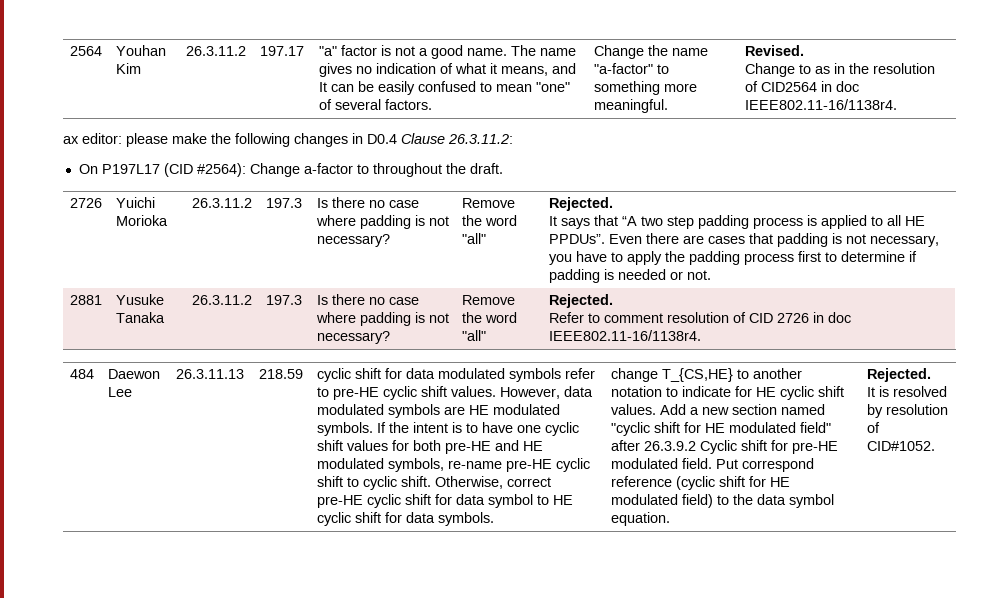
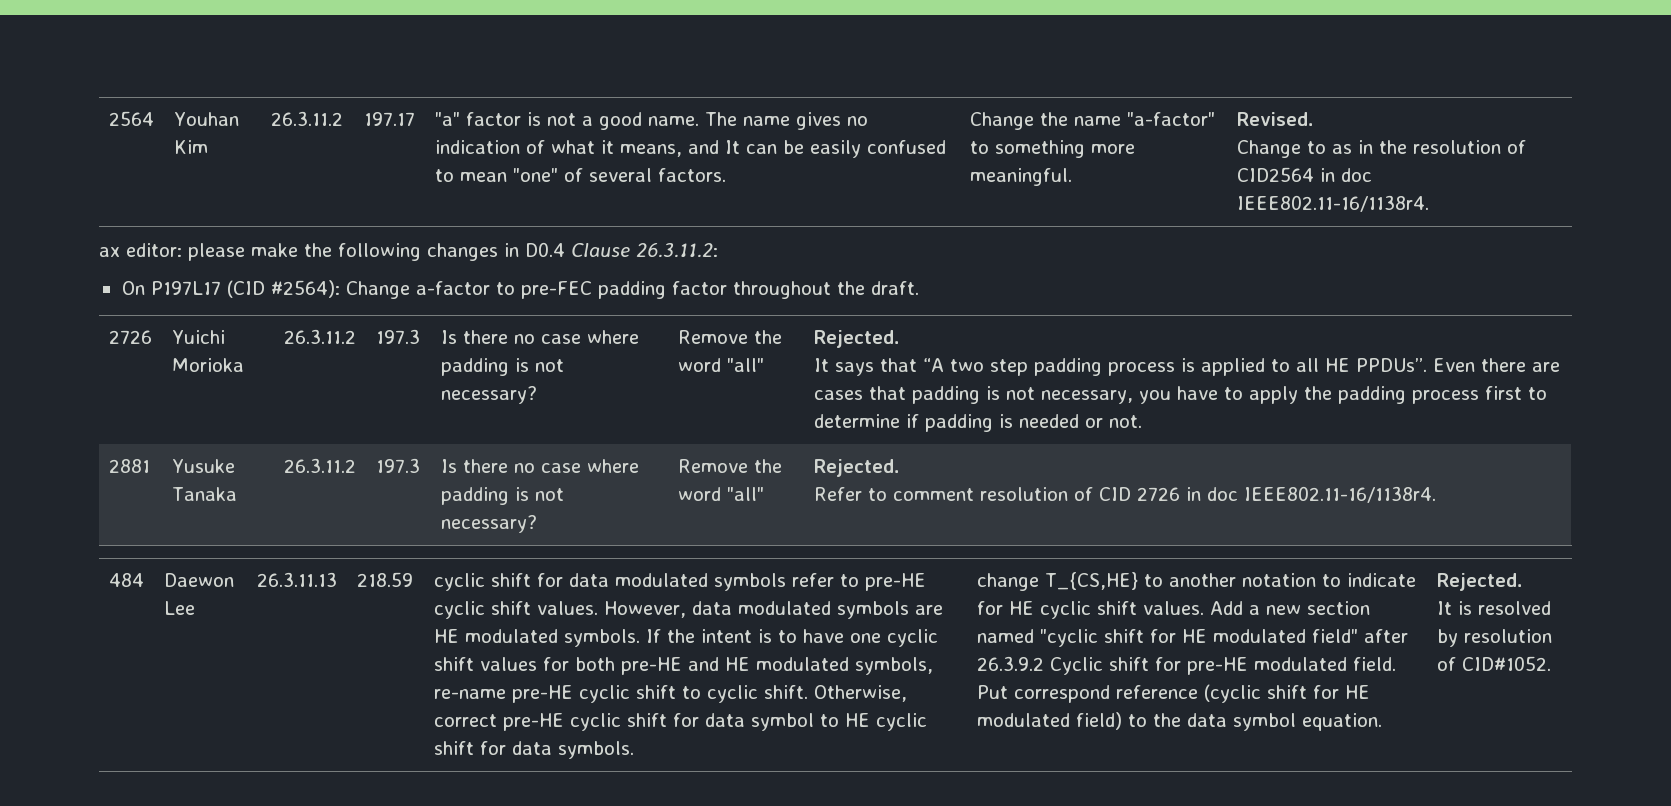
- On P197L17 (CID #2564): Change a-factor to throughout the draft.
+ On P197L17 (CID #2564): Change a-factor to pre-FEC padding factor throughout the draft.

